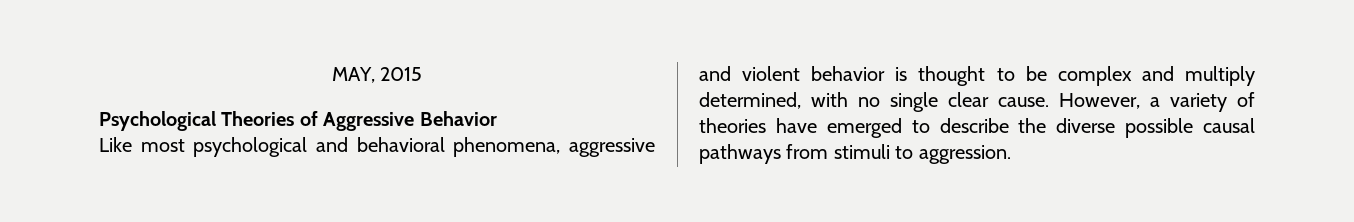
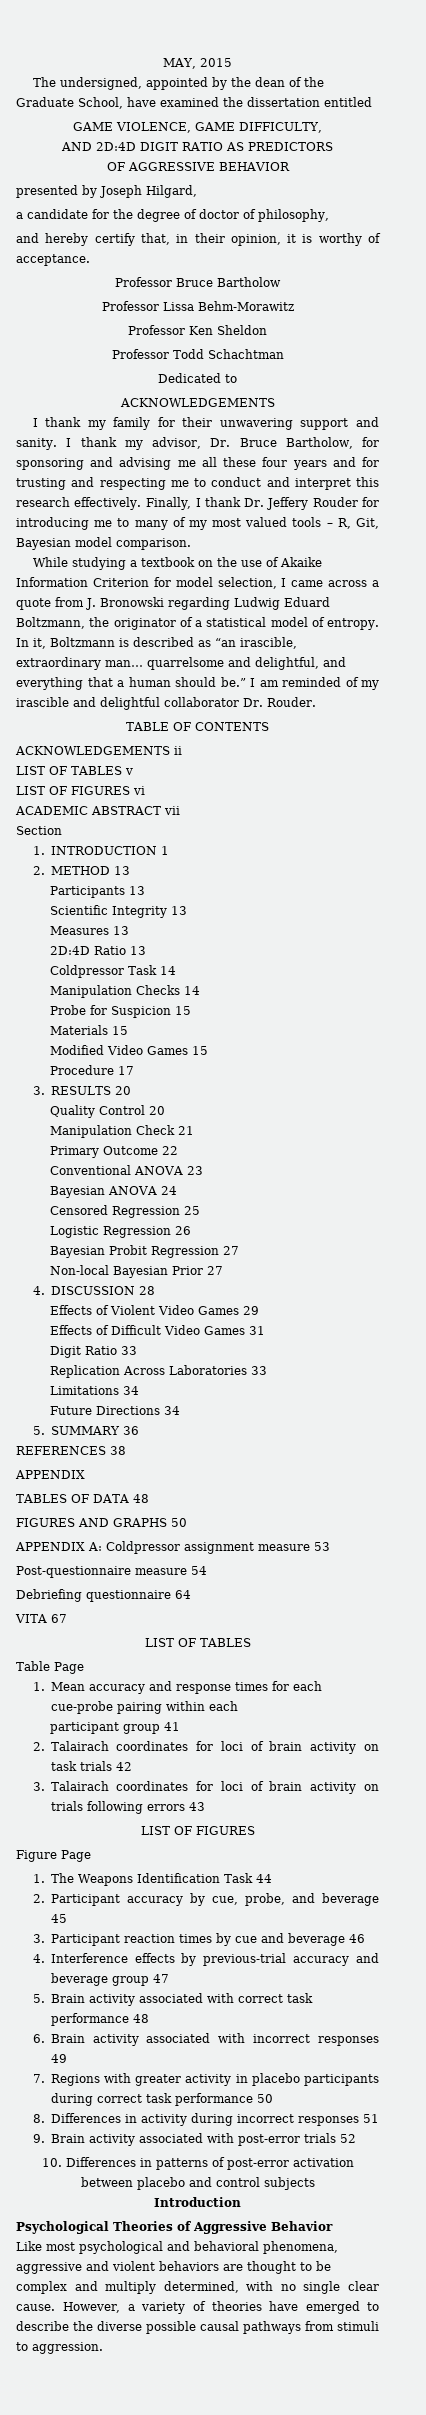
+ The undersigned, appointed by the dean of the Graduate School, have examined the dissertation entitled
+ GAME VIOLENCE, GAME DIFFICULTY,
+ AND 2D:4D DIGIT RATIO AS PREDICTORS
+ OF AGGRESSIVE BEHAVIOR
+ presented by Joseph Hilgard,
+ a candidate for the degree of doctor of philosophy,
+ and hereby certify that, in their opinion, it is worthy of acceptance.
+ Professor Bruce Bartholow
+ Professor Lissa Behm-Morawitz
+ Professor Ken Sheldon
+ Professor Todd Schachtman
+ Dedicated to
+ ACKNOWLEDGEMENTS
+ I thank my family for their unwavering support and sanity. I thank my advisor, Dr. Bruce Bartholow, for sponsoring and advising me all these four years and for trusting and respecting me to conduct and interpret this research effectively. Finally, I thank Dr. Jeffery Rouder for introducing me to many of my most valued tools – R, Git, Bayesian model comparison.
+ While studying a textbook on the use of Akaike Information Criterion for model selection, I came across a quote from J. Bronowski regarding Ludwig Eduard Boltzmann, the originator of a statistical model of entropy. In it, Boltzmann is described as “an irascible, extraordinary man… quarrelsome and delightful, and everything that a human should be.” I am reminded of my irascible and delightful collaborator Dr. Rouder.
+ TABLE OF CONTENTS
+ ACKNOWLEDGEMENTS ii
+ LIST OF TABLES v
+ LIST OF FIGURES vi
+ ACADEMIC ABSTRACT vii
+ Section
+ 1. INTRODUCTION 1
+ 2. METHOD 13
+ Participants 13
+ Scientific Integrity 13
+ Measures 13
+ 2D:4D Ratio 13
+ Coldpressor Task 14
+ Manipulation Checks 14
+ Probe for Suspicion 15
+ Materials 15
+ Modified Video Games 15
+ Procedure 17
+ 3. RESULTS 20
+ Quality Control 20
+ Manipulation Check 21
+ Primary Outcome 22
+ Conventional ANOVA 23
+ Bayesian ANOVA 24
+ Censored Regression 25
+ Logistic Regression 26
+ Bayesian Probit Regression 27
+ Non-local Bayesian Prior 27
+ 4. DISCUSSION 28
+ Effects of Violent Video Games 29
+ Effects of Difficult Video Games 31
+ Digit Ratio 33
+ Replication Across Laboratories 33
+ Limitations 34
+ Future Directions 34
+ 5. SUMMARY 36
+ REFERENCES 38
+ APPENDIX
+ TABLES OF DATA 48
+ FIGURES AND GRAPHS 50
+ APPENDIX A: Coldpressor assignment measure 53
+ Post-questionnaire measure 54
+ Debriefing questionnaire 64
+ VITA 67
+ LIST OF TABLES
+ Table Page
+ 1. Mean accuracy and response times for each cue-probe pairing within each
+ participant group 41
+ 2. Talairach coordinates for loci of brain activity on task trials 42
+ 3. Talairach coordinates for loci of brain activity on trials following errors 43
+ LIST OF FIGURES
+ Figure Page
+ 1. The Weapons Identification Task 44
+ 2. Participant accuracy by cue, probe, and beverage 45
+ 3. Participant reaction times by cue and beverage 46
+ 4. Interference effects by previous-trial accuracy and beverage group 47
+ 5. Brain activity associated with correct task performance 48
+ 6. Brain activity associated with incorrect responses 49
+ 7. Regions with greater activity in placebo participants during correct task performance 50
+ 8. Differences in activity during incorrect responses 51
+ 9. Brain activity associated with post-error trials 52
+ 10. Differences in patterns of post-error activation between placebo and control subjects
+ Introduction
- Like most psychological and behavioral phenomena, aggressive and violent behavior is thought to be complex and multiply determined, with no single clear cause.
+ Like most psychological and behavioral phenomena, aggressive and violent behaviors are thought to be complex and multiply determined, with no single clear cause.

